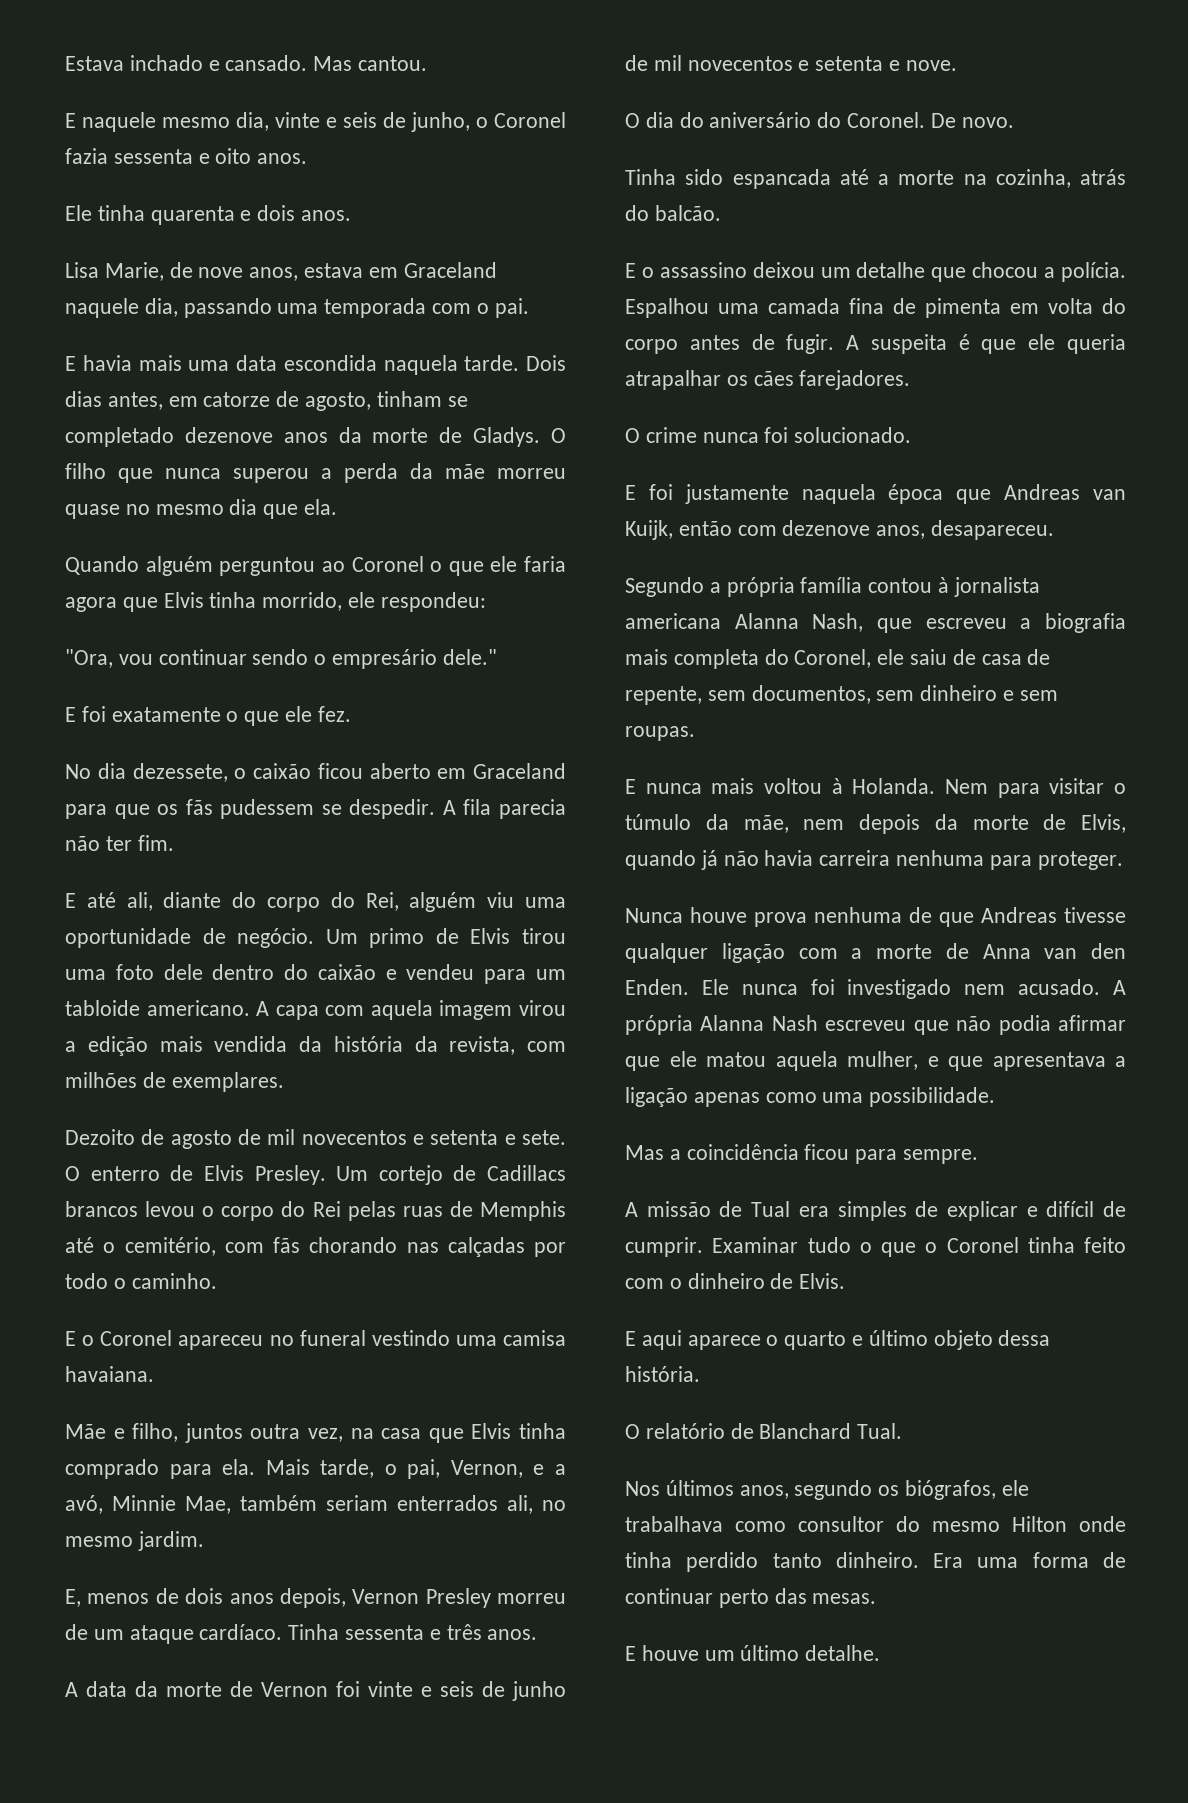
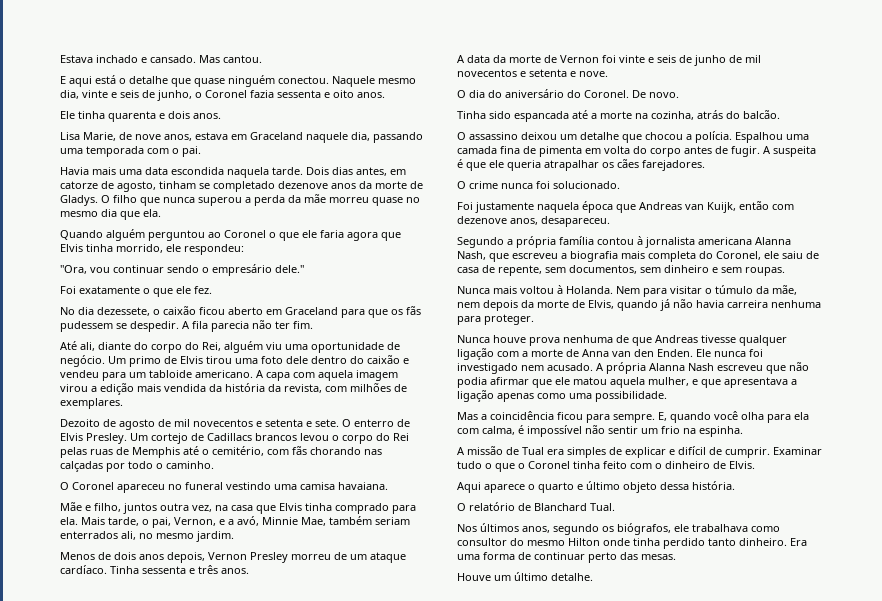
- E naquele mesmo dia, vinte e seis de junho, o Coronel fazia sessenta e oito anos.
+ E aqui está o detalhe que quase ninguém conectou. Naquele mesmo dia, vinte e seis de junho, o Coronel fazia sessenta e oito anos.
- E havia mais uma data escondida naquela tarde.
+ Havia mais uma data escondida naquela tarde.
- E foi exatamente o que ele fez.
+ Foi exatamente o que ele fez.
- E até ali, diante do corpo do Rei, alguém viu uma oportunidade de negócio.
+ Até ali, diante do corpo do Rei, alguém viu uma oportunidade de negócio.
- E o Coronel apareceu no funeral vestindo uma camisa havaiana.
+ O Coronel apareceu no funeral vestindo uma camisa havaiana.
- E, menos de dois anos depois, Vernon Presley morreu de um ataque cardíaco.
+ Menos de dois anos depois, Vernon Presley morreu de um ataque cardíaco.
- E o assassino deixou um detalhe que chocou a polícia.
+ O assassino deixou um detalhe que chocou a polícia.
- E foi justamente naquela época que Andreas van Kuijk, então com dezenove anos, desapareceu.
+ Foi justamente naquela época que Andreas van Kuijk, então com dezenove anos, desapareceu.
- E nunca mais voltou à Holanda.
+ Nunca mais voltou à Holanda.
+ E, quando você olha para ela com calma, é impossível não sentir um frio na espinha.
- E aqui aparece o quarto e último objeto dessa história.
+ Aqui aparece o quarto e último objeto dessa história.
- E houve um último detalhe.
+ Houve um último detalhe.

